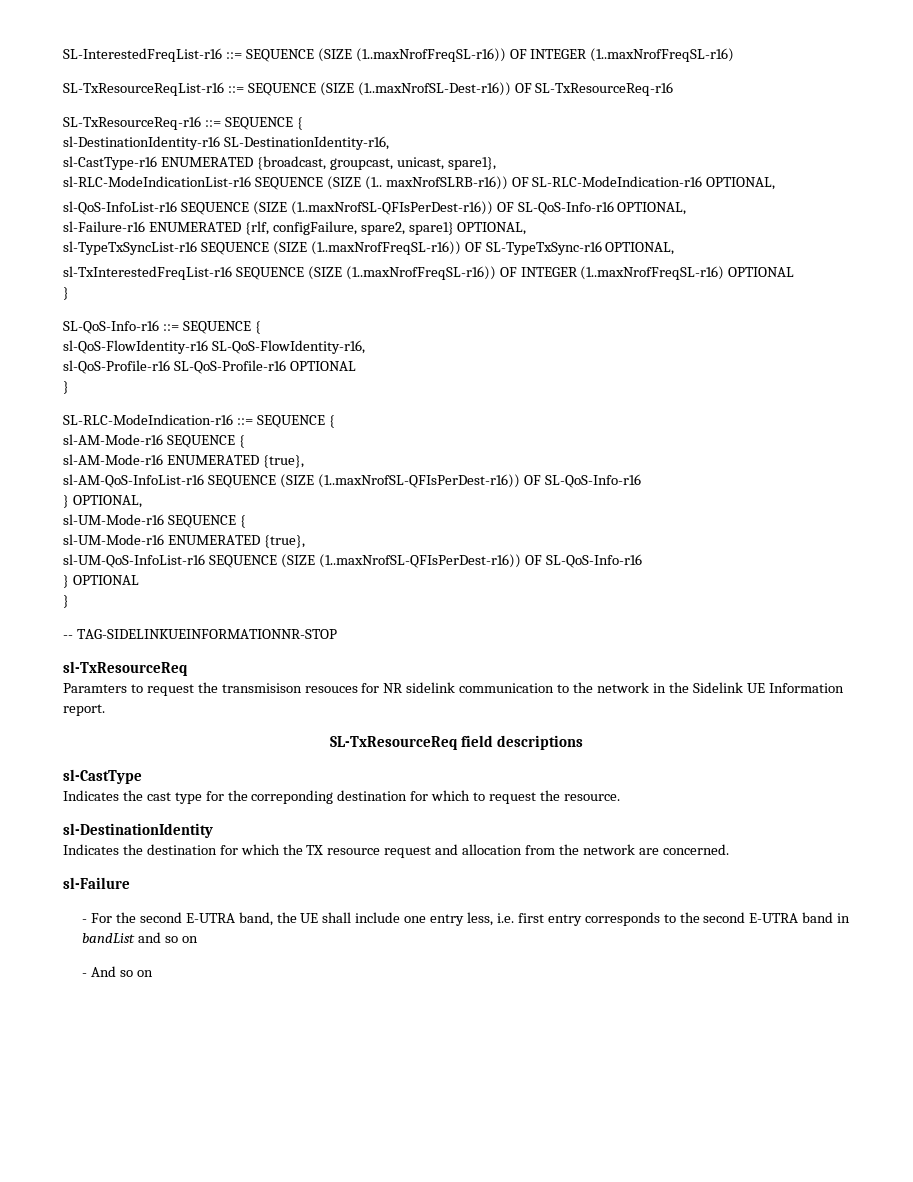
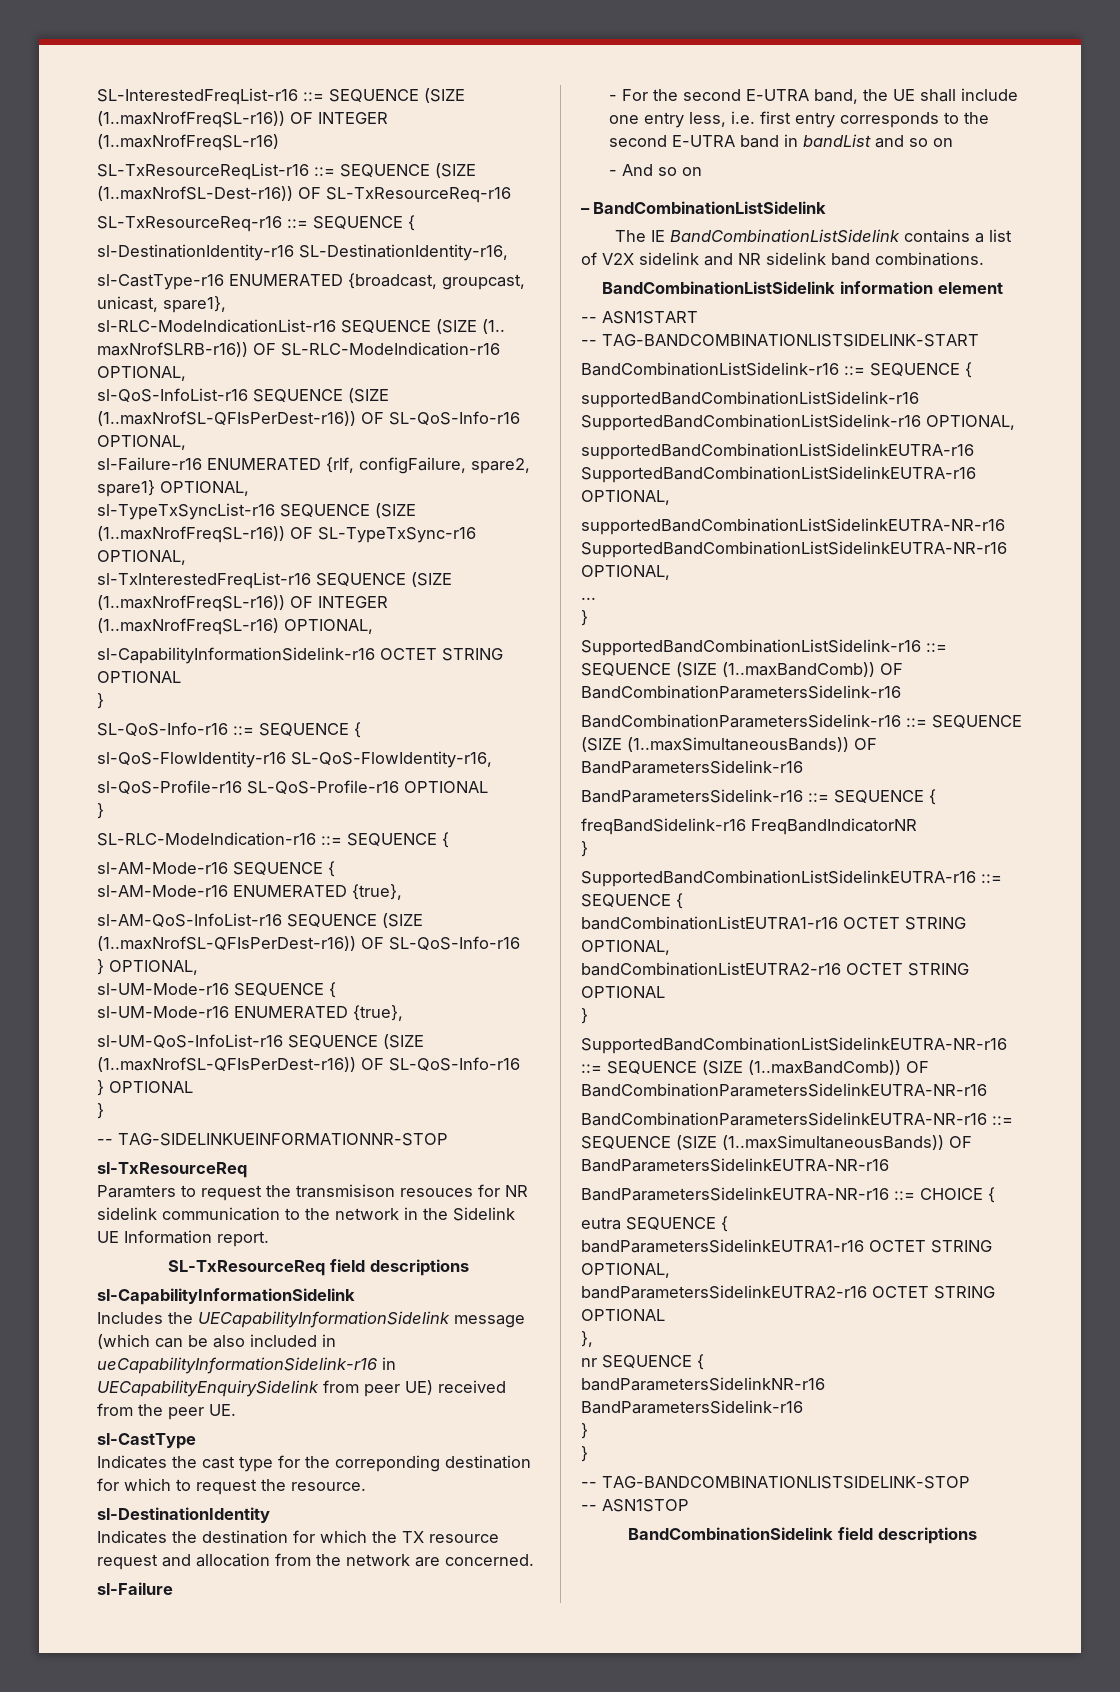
- sl-TxInterestedFreqList-r16 SEQUENCE (SIZE (1..maxNrofFreqSL-r16)) OF INTEGER (1..maxNrofFreqSL-r16) OPTIONAL
+ sl-TxInterestedFreqList-r16 SEQUENCE (SIZE (1..maxNrofFreqSL-r16)) OF INTEGER (1..maxNrofFreqSL-r16) OPTIONAL,
+ sl-CapabilityInformationSidelink-r16 OCTET STRING OPTIONAL
+ sl-CapabilityInformationSidelink
+ Includes the UECapabilityInformationSidelink message (which can be also included in ueCapabilityInformationSidelink-r16 in UECapabilityEnquirySidelink from peer UE) received from the peer UE.
+ – BandCombinationListSidelink
+ The IE BandCombinationListSidelink contains a list of V2X sidelink and NR sidelink band combinations.
+ BandCombinationListSidelink information element
+ -- ASN1START
+ -- TAG-BANDCOMBINATIONLISTSIDELINK-START
+ BandCombinationListSidelink-r16 ::= SEQUENCE {
+ supportedBandCombinationListSidelink-r16 SupportedBandCombinationListSidelink-r16 OPTIONAL,
+ supportedBandCombinationListSidelinkEUTRA-r16 SupportedBandCombinationListSidelinkEUTRA-r16 OPTIONAL,
+ supportedBandCombinationListSidelinkEUTRA-NR-r16 SupportedBandCombinationListSidelinkEUTRA-NR-r16 OPTIONAL,
+ ...
+ }
+ SupportedBandCombinationListSidelink-r16 ::= SEQUENCE (SIZE (1..maxBandComb)) OF BandCombinationParametersSidelink-r16
+ BandCombinationParametersSidelink-r16 ::= SEQUENCE (SIZE (1..maxSimultaneousBands)) OF BandParametersSidelink-r16
+ BandParametersSidelink-r16 ::= SEQUENCE {
+ freqBandSidelink-r16 FreqBandIndicatorNR
+ }
+ SupportedBandCombinationListSidelinkEUTRA-r16 ::= SEQUENCE {
+ bandCombinationListEUTRA1-r16 OCTET STRING OPTIONAL,
+ bandCombinationListEUTRA2-r16 OCTET STRING OPTIONAL
+ }
+ SupportedBandCombinationListSidelinkEUTRA-NR-r16 ::= SEQUENCE (SIZE (1..maxBandComb)) OF BandCombinationParametersSidelinkEUTRA-NR-r16
+ BandCombinationParametersSidelinkEUTRA-NR-r16 ::= SEQUENCE (SIZE (1..maxSimultaneousBands)) OF BandParametersSidelinkEUTRA-NR-r16
+ BandParametersSidelinkEUTRA-NR-r16 ::= CHOICE {
+ eutra SEQUENCE {
+ bandParametersSidelinkEUTRA1-r16 OCTET STRING OPTIONAL,
+ bandParametersSidelinkEUTRA2-r16 OCTET STRING OPTIONAL
+ },
+ nr SEQUENCE {
+ bandParametersSidelinkNR-r16 BandParametersSidelink-r16
+ }
+ }
+ -- TAG-BANDCOMBINATIONLISTSIDELINK-STOP
+ -- ASN1STOP
+ BandCombinationSidelink field descriptions

